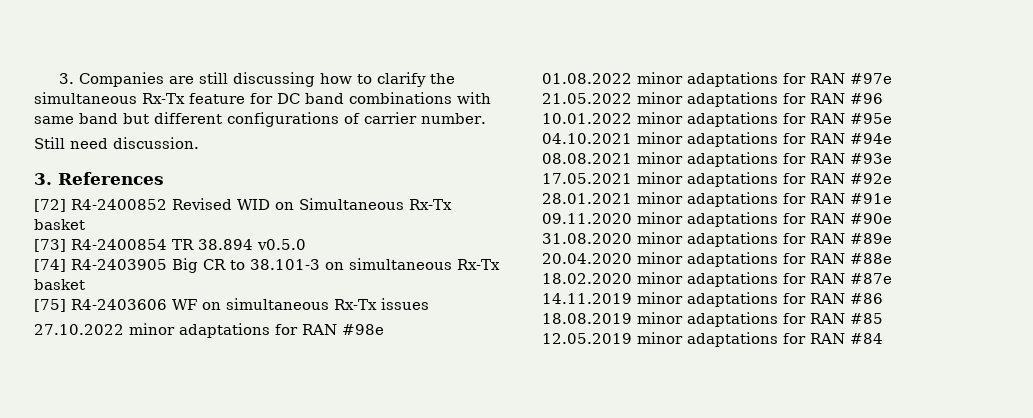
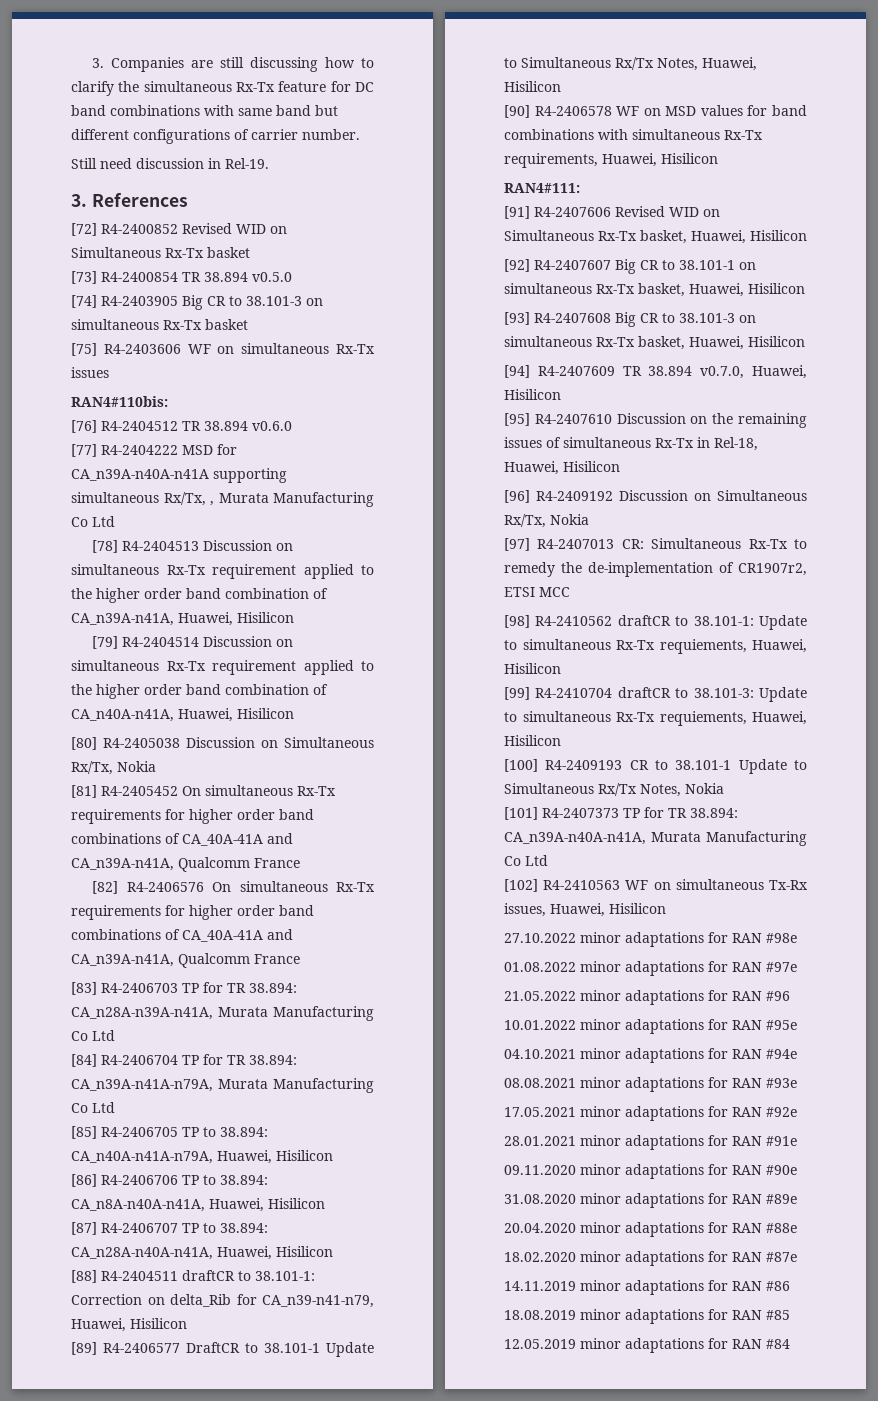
- Still need discussion.
+ Still need discussion in Rel-19.
+ RAN4#110bis:
+ [76] R4-2404512 TR 38.894 v0.6.0
+ [77] R4-2404222 MSD for CA_n39A-n40A-n41A supporting simultaneous Rx/Tx, , Murata Manufacturing Co Ltd
+ [78] R4-2404513 Discussion on simultaneous Rx-Tx requirement applied to the higher order band combination of CA_n39A-n41A, Huawei, Hisilicon
+ [79] R4-2404514 Discussion on simultaneous Rx-Tx requirement applied to the higher order band combination of CA_n40A-n41A, Huawei, Hisilicon
+ [80] R4-2405038 Discussion on Simultaneous Rx/Tx, Nokia
+ [81] R4-2405452 On simultaneous Rx-Tx requirements for higher order band combinations of CA_40A-41A and CA_n39A-n41A, Qualcomm France
+ [82] R4-2406576 On simultaneous Rx-Tx requirements for higher order band combinations of CA_40A-41A and CA_n39A-n41A, Qualcomm France
+ [83] R4-2406703 TP for TR 38.894: CA_n28A-n39A-n41A, Murata Manufacturing Co Ltd
+ [84] R4-2406704 TP for TR 38.894: CA_n39A-n41A-n79A, Murata Manufacturing Co Ltd
+ [85] R4-2406705 TP to 38.894: CA_n40A-n41A-n79A, Huawei, Hisilicon
+ [86] R4-2406706 TP to 38.894: CA_n8A-n40A-n41A, Huawei, Hisilicon
+ [87] R4-2406707 TP to 38.894: CA_n28A-n40A-n41A, Huawei, Hisilicon
+ [88] R4-2404511 draftCR to 38.101-1: Correction on delta_Rib for CA_n39-n41-n79, Huawei, Hisilicon
+ [89] R4-2406577 DraftCR to 38.101-1 Update to Simultaneous Rx/Tx Notes, Huawei, Hisilicon
+ [90] R4-2406578 WF on MSD values for band combinations with simultaneous Rx-Tx requirements, Huawei, Hisilicon
+ RAN4#111:
+ [91] R4-2407606 Revised WID on Simultaneous Rx-Tx basket, Huawei, Hisilicon
+ [92] R4-2407607 Big CR to 38.101-1 on simultaneous Rx-Tx basket, Huawei, Hisilicon
+ [93] R4-2407608 Big CR to 38.101-3 on simultaneous Rx-Tx basket, Huawei, Hisilicon
+ [94] R4-2407609 TR 38.894 v0.7.0, Huawei, Hisilicon
+ [95] R4-2407610 Discussion on the remaining issues of simultaneous Rx-Tx in Rel-18, Huawei, Hisilicon
+ [96] R4-2409192 Discussion on Simultaneous Rx/Tx, Nokia
+ [97] R4-2407013 CR: Simultaneous Rx-Tx to remedy the de-implementation of CR1907r2, ETSI MCC
+ [98] R4-2410562 draftCR to 38.101-1: Update to simultaneous Rx-Tx requiements, Huawei, Hisilicon
+ [99] R4-2410704 draftCR to 38.101-3: Update to simultaneous Rx-Tx requiements, Huawei, Hisilicon
+ [100] R4-2409193 CR to 38.101-1 Update to Simultaneous Rx/Tx Notes, Nokia
+ [101] R4-2407373 TP for TR 38.894: CA_n39A-n40A-n41A, Murata Manufacturing Co Ltd
+ [102] R4-2410563 WF on simultaneous Tx-Rx issues, Huawei, Hisilicon

